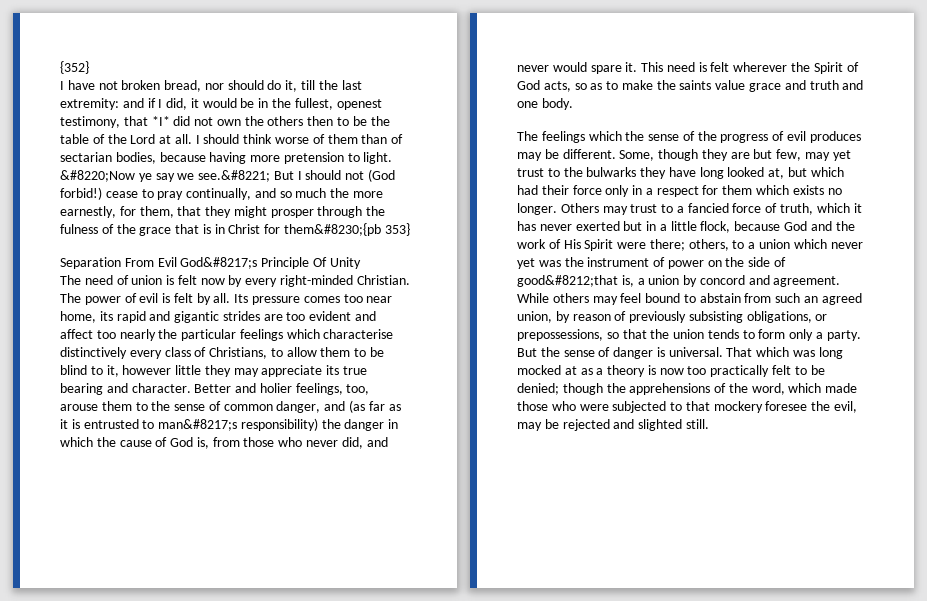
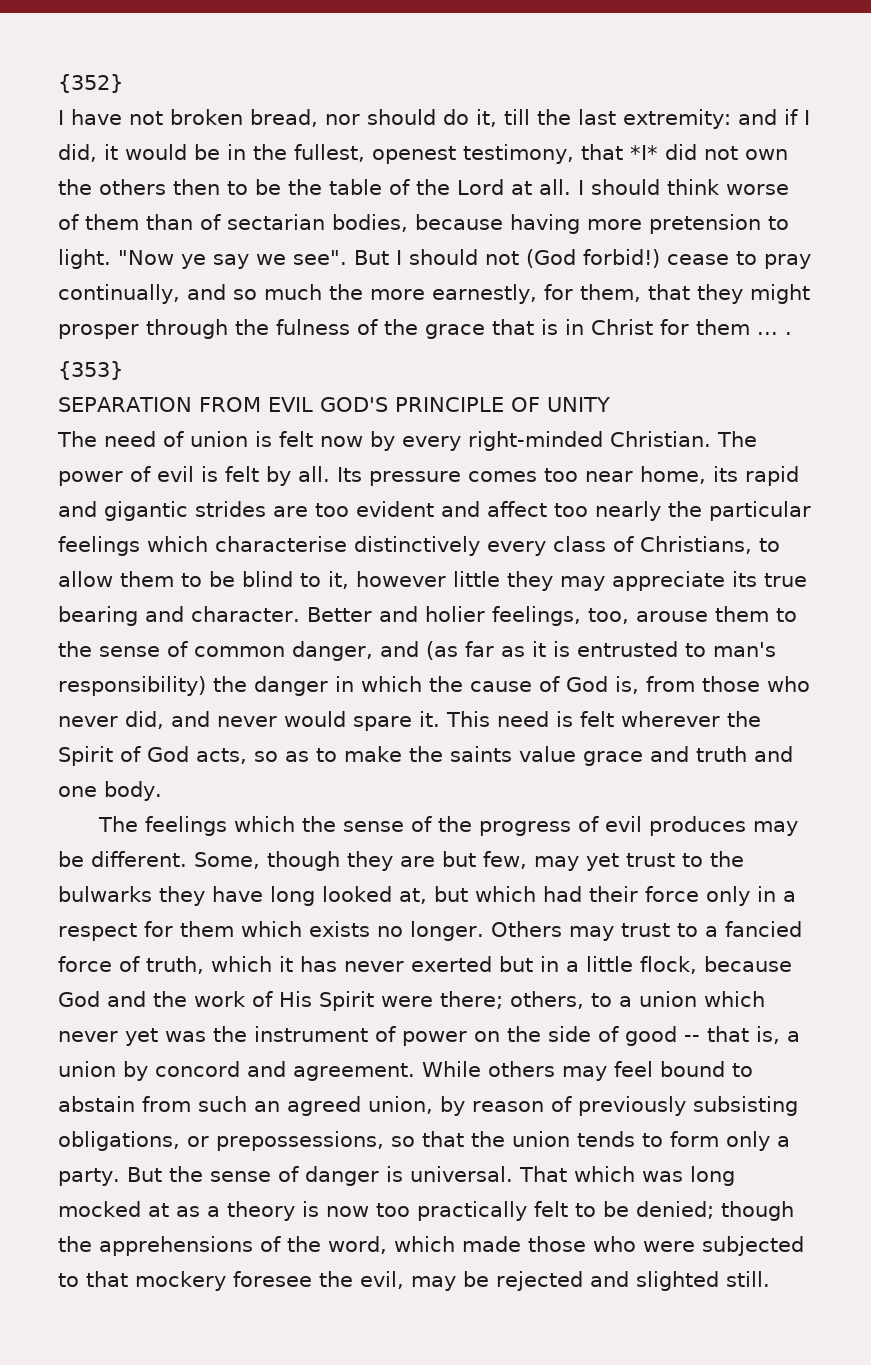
- &#8220;Now ye say we see.&#8221; But I should not (God forbid!) cease to pray continually, and so much the more earnestly, for them, that they might prosper through the fulness of the grace that is in Christ for them&#8230;{pb 353}
- Separation From Evil God&#8217;s Principle Of Unity
+ "Now ye say we see". But I should not (God forbid!) cease to pray continually, and so much the more earnestly, for them, that they might prosper through the fulness of the grace that is in Christ for them ... .
+ {353}
+ SEPARATION FROM EVIL GOD'S PRINCIPLE OF UNITY
- Better and holier feelings, too, arouse them to the sense of common danger, and (as far as it is entrusted to man&#8217;s responsibility) the danger in which the cause of God is, from those who never did, and never would spare it.
+ Better and holier feelings, too, arouse them to the sense of common danger, and (as far as it is entrusted to man's responsibility) the danger in which the cause of God is, from those who never did, and never would spare it.
- Others may trust to a fancied force of truth, which it has never exerted but in a little flock, because God and the work of His Spirit were there; others, to a union which never yet was the instrument of power on the side of good&#8212;that is, a union by concord and agreement.
+ Others may trust to a fancied force of truth, which it has never exerted but in a little flock, because God and the work of His Spirit were there; others, to a union which never yet was the instrument of power on the side of good -- that is, a union by concord and agreement.

